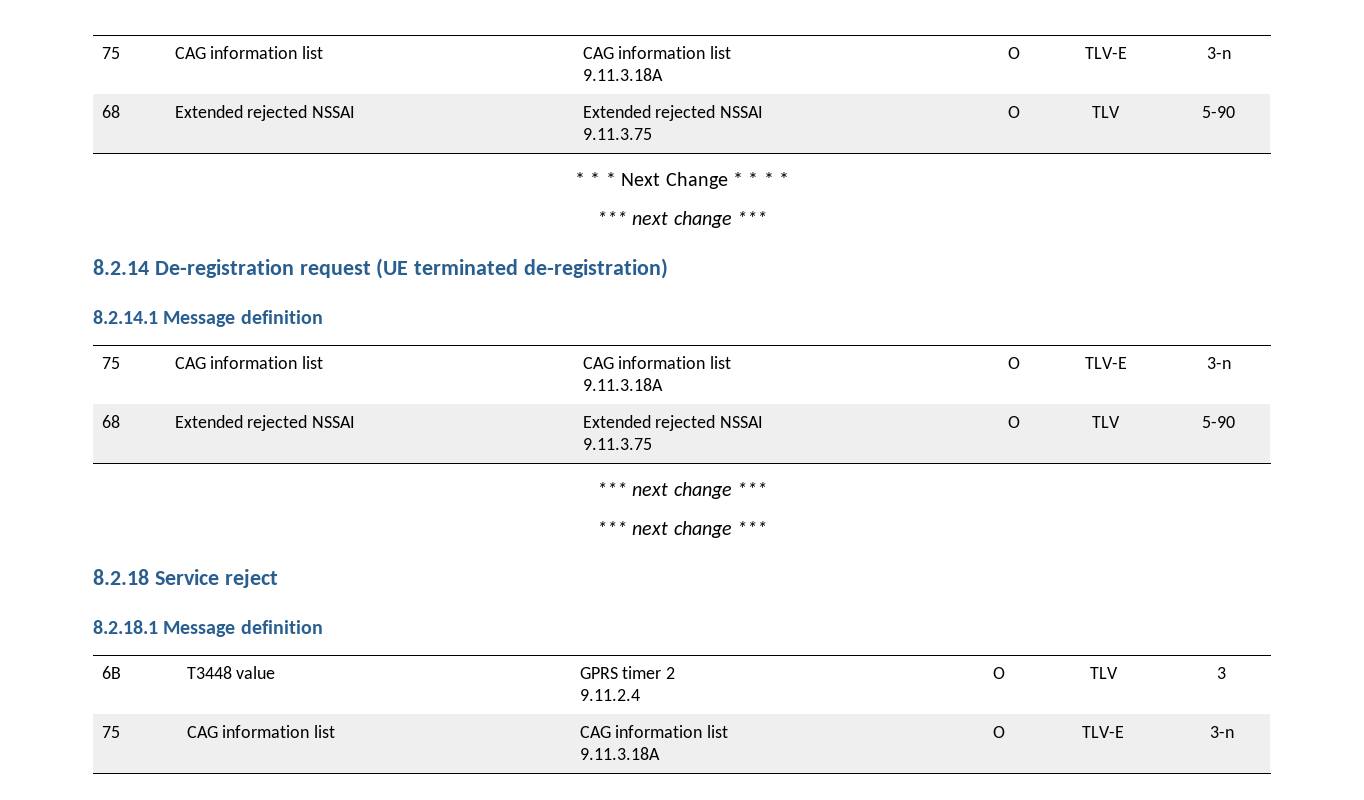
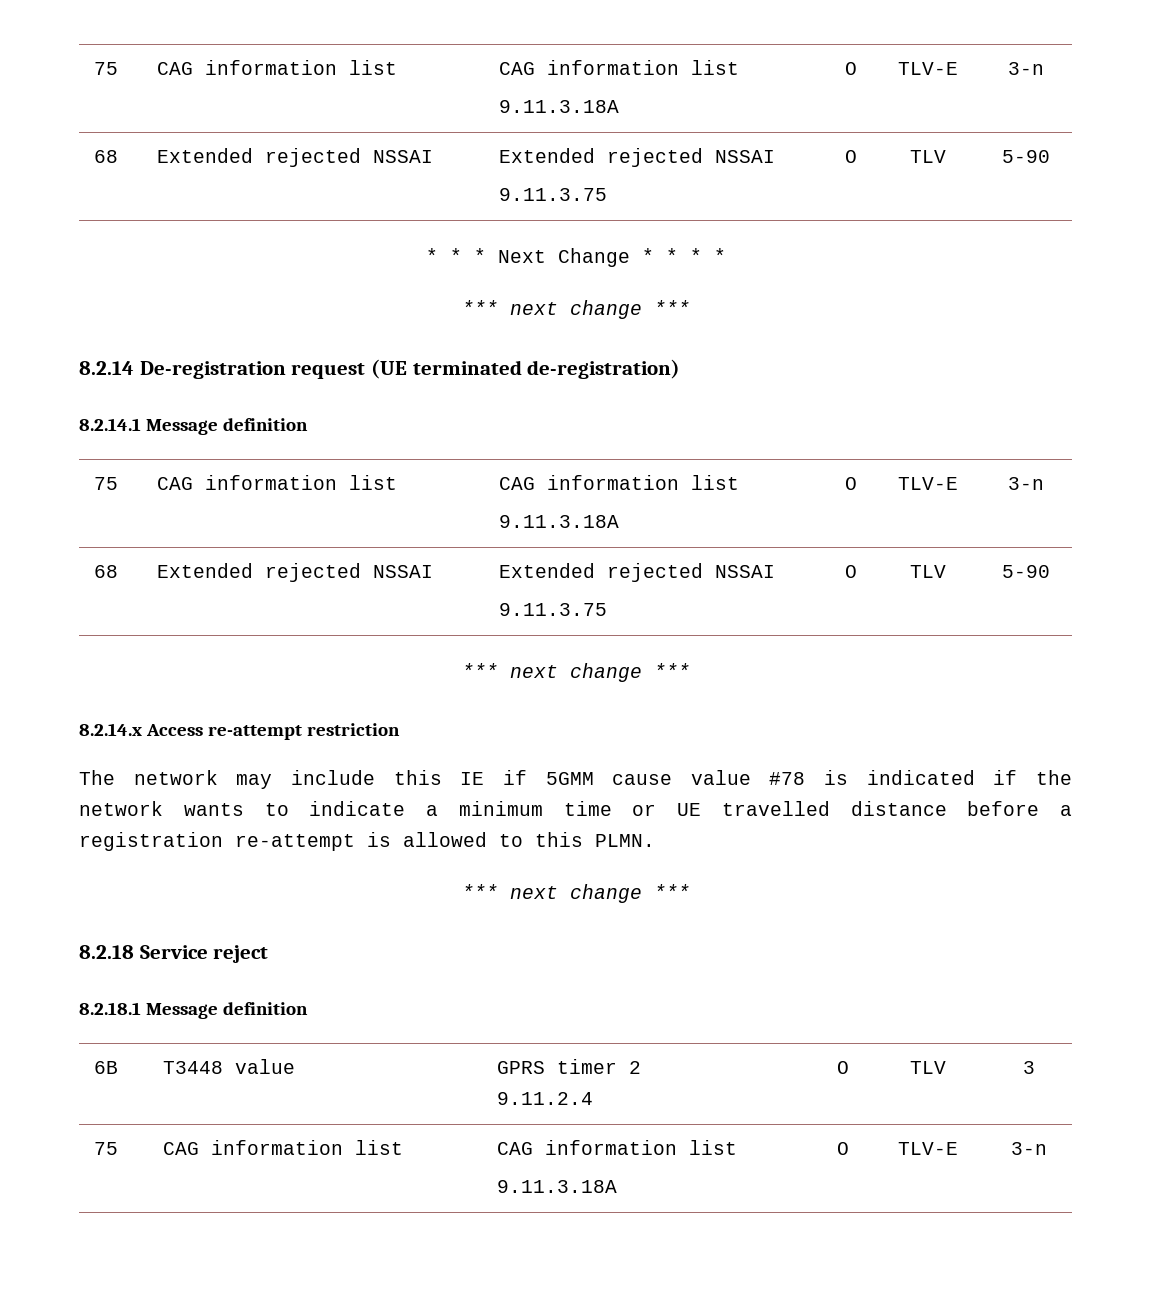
+ 8.2.14.x Access re-attempt restriction
+ The network may include this IE if 5GMM cause value #78 is indicated if the network wants to indicate a minimum time or UE travelled distance before a registration re-attempt is allowed to this PLMN.

